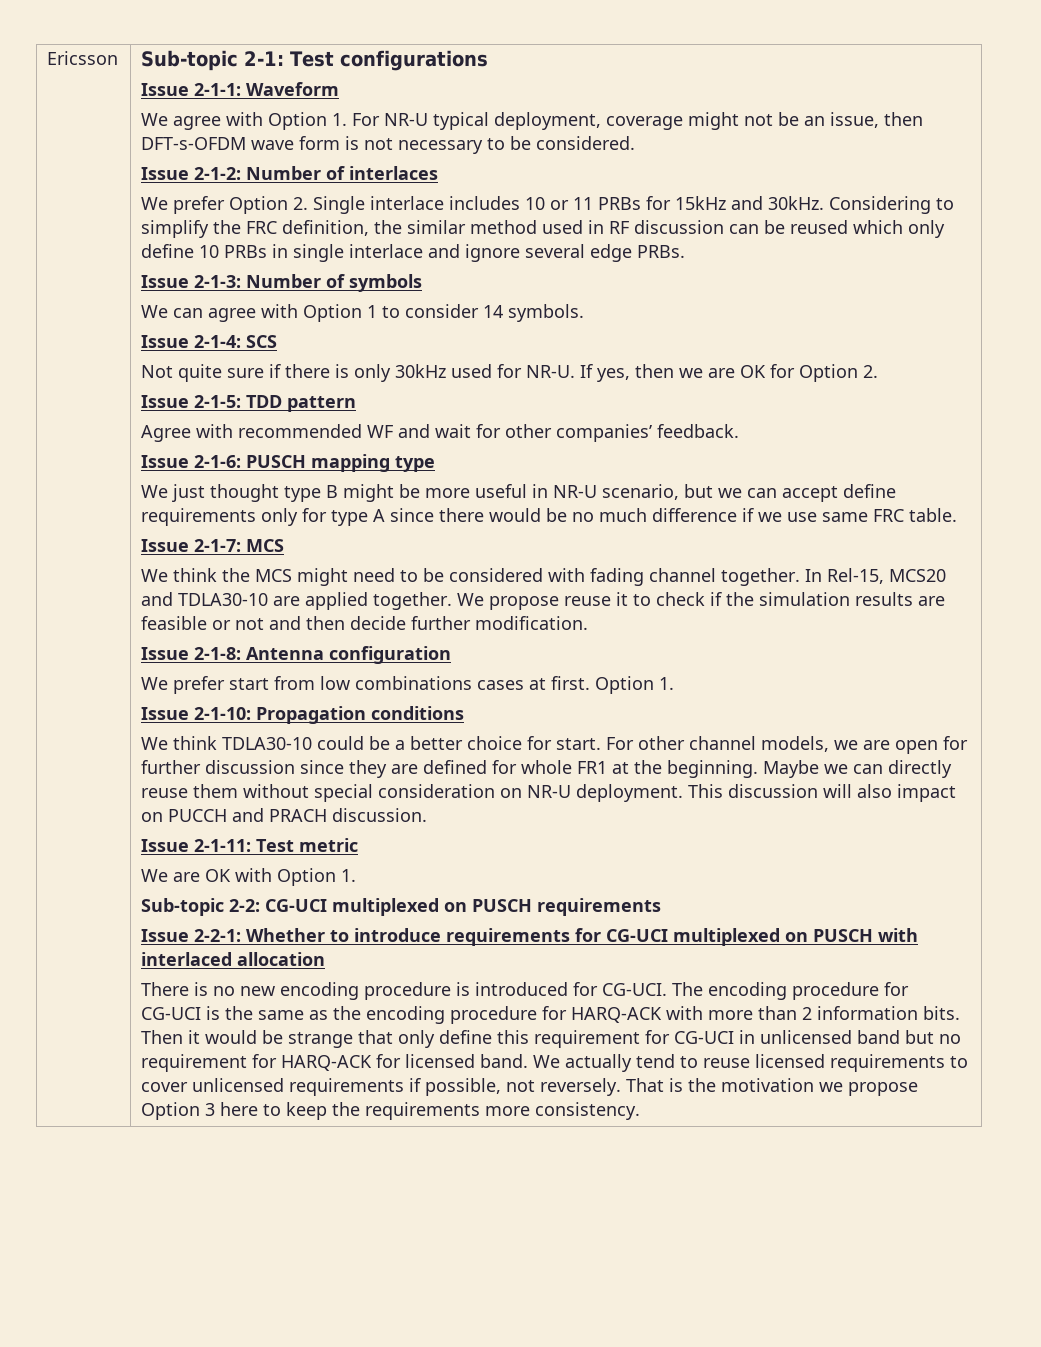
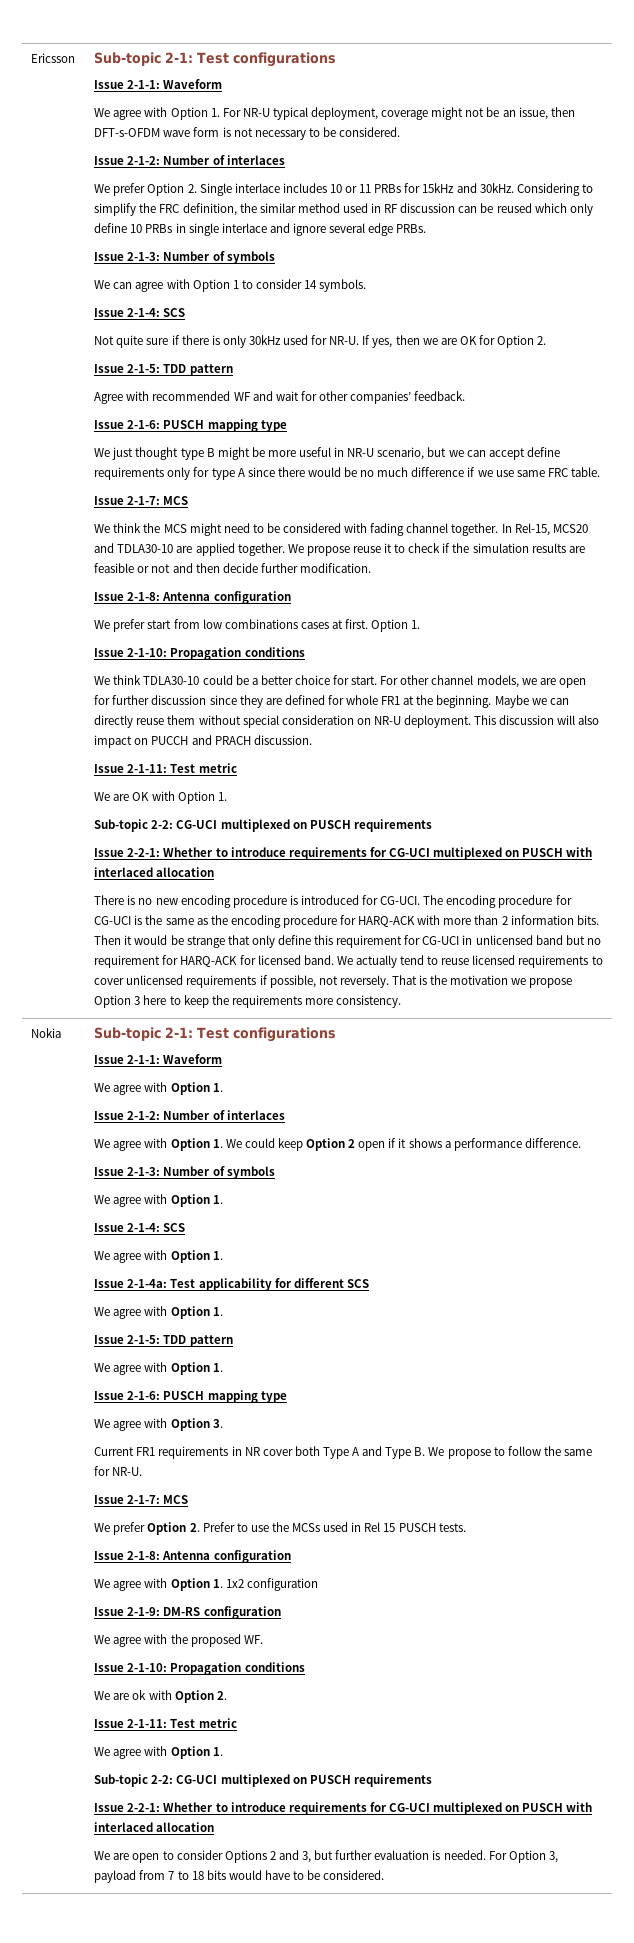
+ Nokia | Sub-topic 2-1: Test configurations
+ Issue 2-1-1: Waveform
+ We agree with Option 1.
+ Issue 2-1-2: Number of interlaces
+ We agree with Option 1. We could keep Option 2 open if it shows a performance difference.
+ Issue 2-1-3: Number of symbols
+ We agree with Option 1.
+ Issue 2-1-4: SCS
+ We agree with Option 1.
+ Issue 2-1-4a: Test applicability for different SCS
+ We agree with Option 1.
+ Issue 2-1-5: TDD pattern
+ We agree with Option 1.
+ Issue 2-1-6: PUSCH mapping type
+ We agree with Option 3.
+ Current FR1 requirements in NR cover both Type A and Type B. We propose to follow the same for NR-U.
+ Issue 2-1-7: MCS
+ We prefer Option 2. Prefer to use the MCSs used in Rel 15 PUSCH tests.
+ Issue 2-1-8: Antenna configuration
+ We agree with Option 1. 1x2 configuration
+ Issue 2-1-9: DM-RS configuration
+ We agree with the proposed WF.
+ Issue 2-1-10: Propagation conditions
+ We are ok with Option 2.
+ Issue 2-1-11: Test metric
+ We agree with Option 1.
+ Sub-topic 2-2: CG-UCI multiplexed on PUSCH requirements
+ Issue 2-2-1: Whether to introduce requirements for CG-UCI multiplexed on PUSCH with interlaced allocation
+ We are open to consider Options 2 and 3, but further evaluation is needed. For Option 3, payload from 7 to 18 bits would have to be considered.

